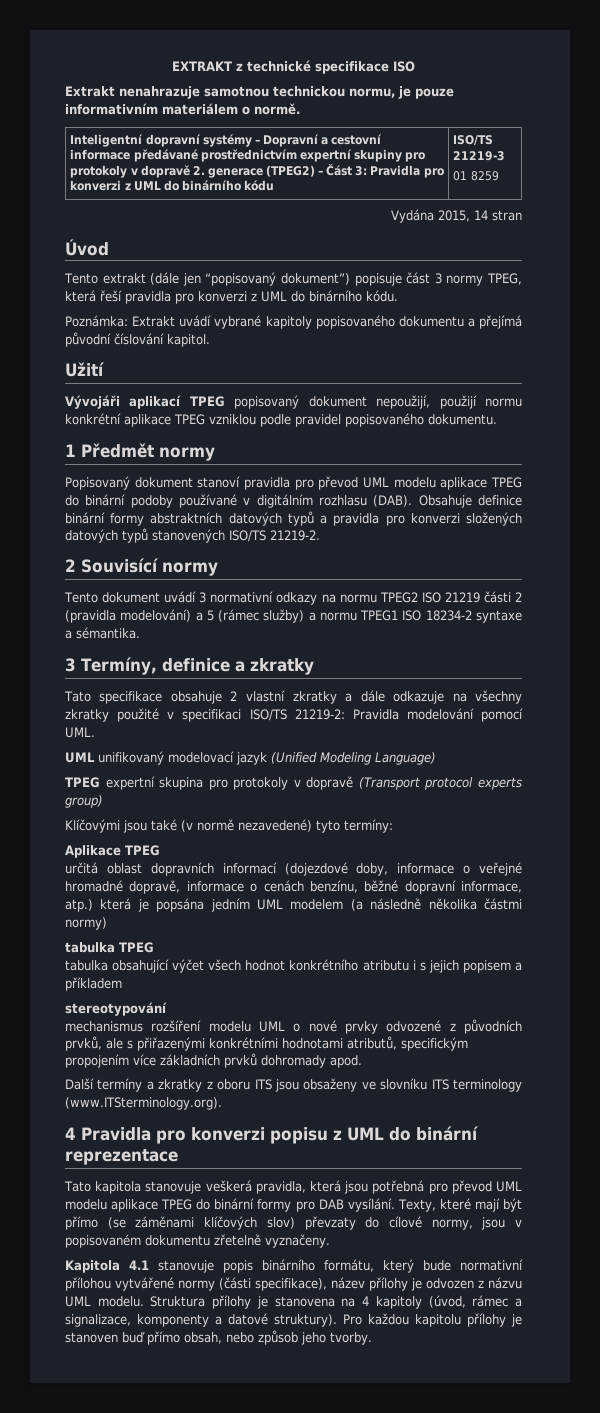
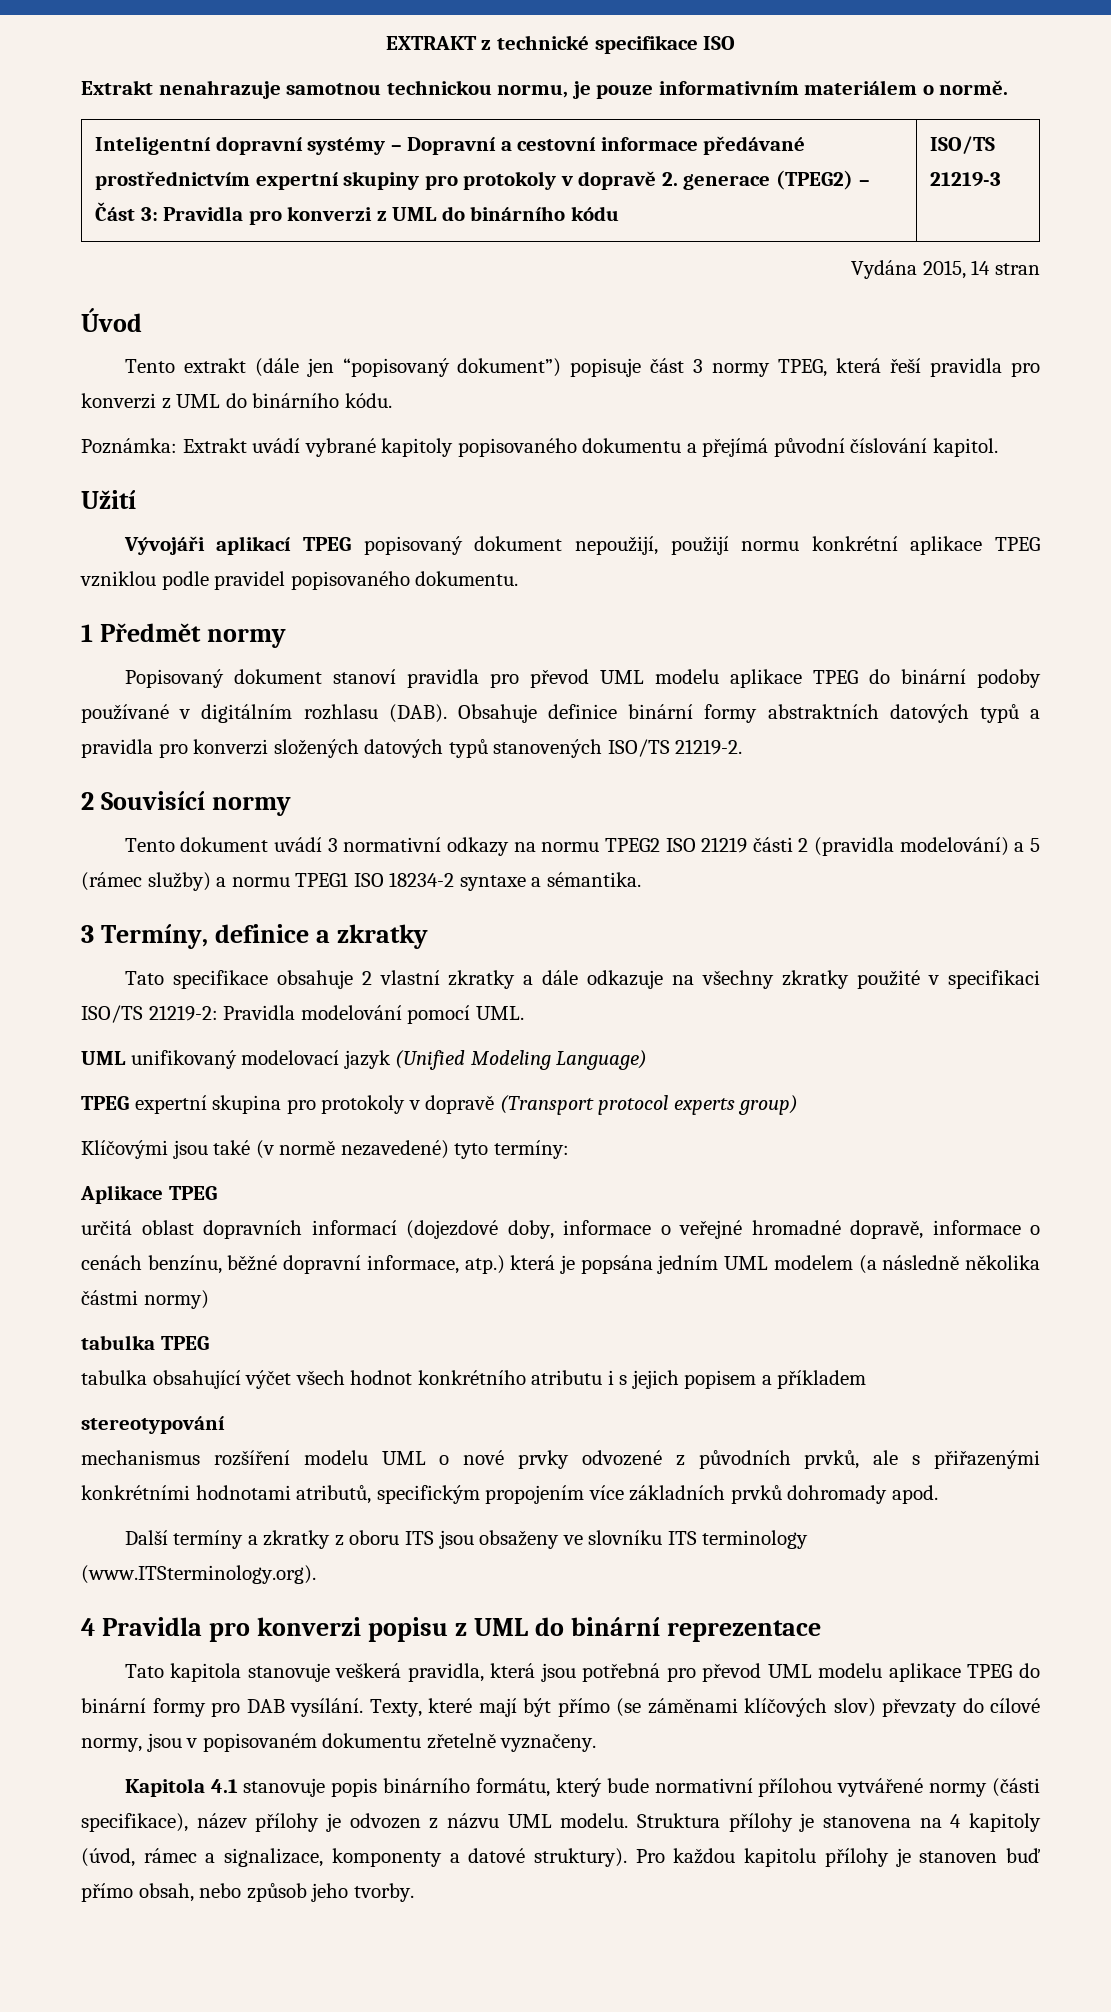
  Inteligentní dopravní systémy – Dopravní a cestovní informace předávané prostřednictvím expertní skupiny pro protokoly v dopravě 2. generace (TPEG2) – Část 3: Pravidla pro konverzi z UML do binárního kódu | ISO/TS 21219-3
- 01 8259

